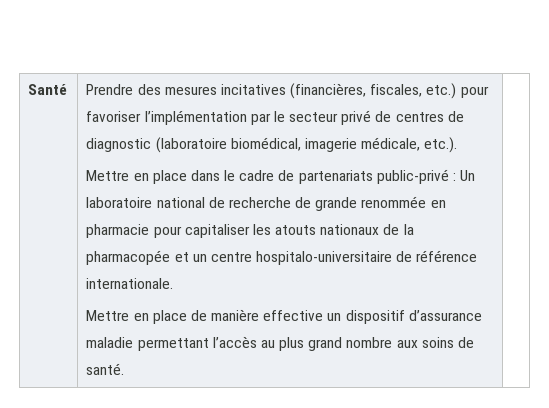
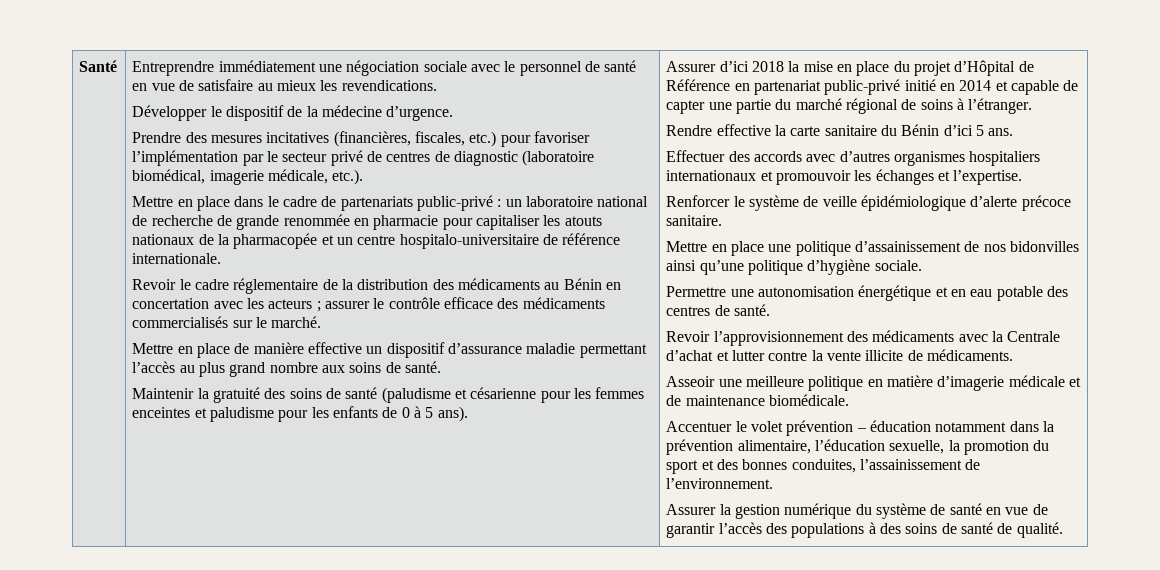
+ Entreprendre immédiatement une négociation sociale avec le personnel de santé en vue de satisfaire au mieux les revendications.
+ Développer le dispositif de la médecine d’urgence.
- Mettre en place dans le cadre de partenariats public-privé : Un laboratoire national de recherche de grande renommée en pharmacie pour capitaliser les atouts nationaux de la pharmacopée et un centre hospitalo-universitaire de référence internationale.
+ Mettre en place dans le cadre de partenariats public-privé : un laboratoire national de recherche de grande renommée en pharmacie pour capitaliser les atouts nationaux de la pharmacopée et un centre hospitalo-universitaire de référence internationale.
+ Revoir le cadre réglementaire de la distribution des médicaments au Bénin en concertation avec les acteurs ; assurer le contrôle efficace des médicaments commercialisés sur le marché.
+ Maintenir la gratuité des soins de santé (paludisme et césarienne pour les femmes enceintes et paludisme pour les enfants de 0 à 5 ans). | Assurer d’ici 2018 la mise en place du projet d’Hôpital de Référence en partenariat public-privé initié en 2014 et capable de capter une partie du marché régional de soins à l’étranger.
+ Rendre effective la carte sanitaire du Bénin d’ici 5 ans.
+ Effectuer des accords avec d’autres organismes hospitaliers internationaux et promouvoir les échanges et l’expertise.
+ Renforcer le système de veille épidémiologique d’alerte précoce sanitaire.
+ Mettre en place une politique d’assainissement de nos bidonvilles ainsi qu’une politique d’hygiène sociale.
+ Permettre une autonomisation énergétique et en eau potable des centres de santé.
+ Revoir l’approvisionnement des médicaments avec la Centrale d’achat et lutter contre la vente illicite de médicaments.
+ Asseoir une meilleure politique en matière d’imagerie médicale et de maintenance biomédicale.
+ Accentuer le volet prévention – éducation notamment dans la prévention alimentaire, l’éducation sexuelle, la promotion du sport et des bonnes conduites, l’assainissement de l’environnement.
+ Assurer la gestion numérique du système de santé en vue de garantir l’accès des populations à des soins de santé de qualité.

